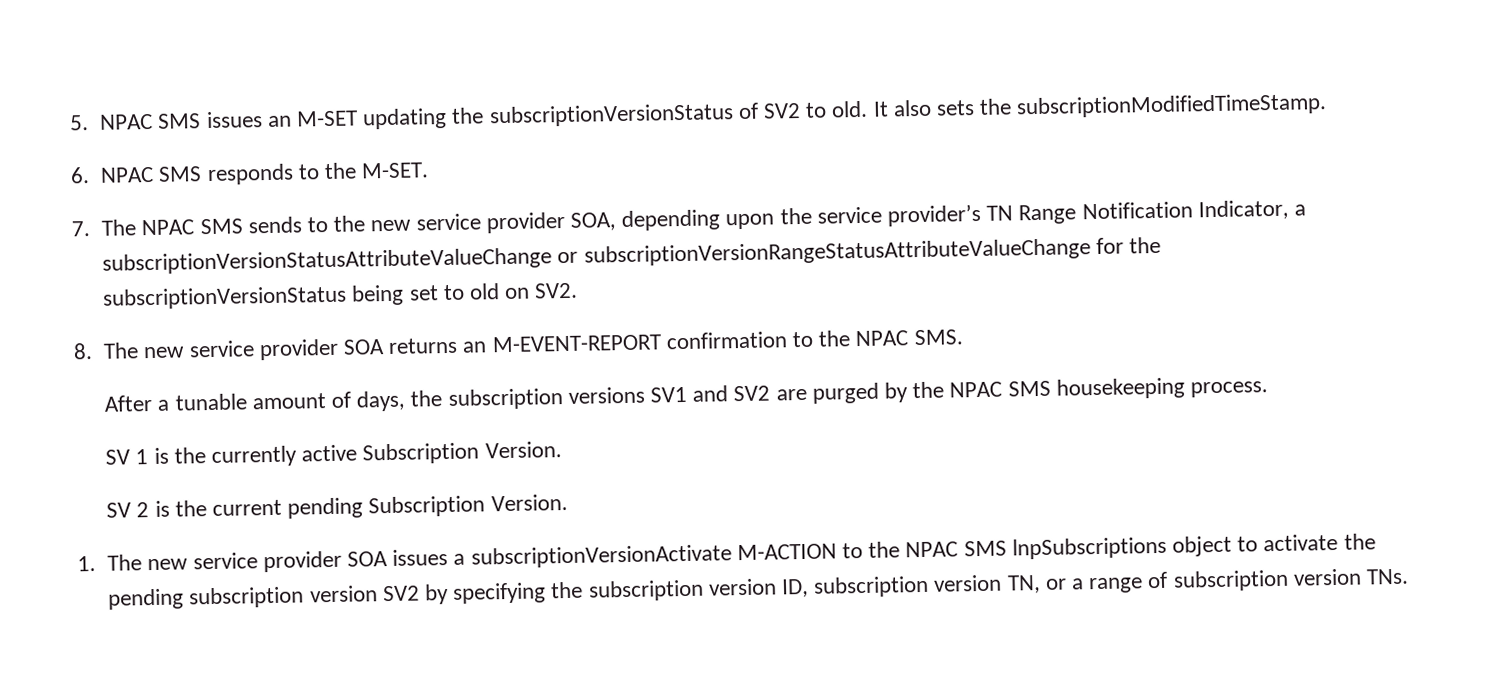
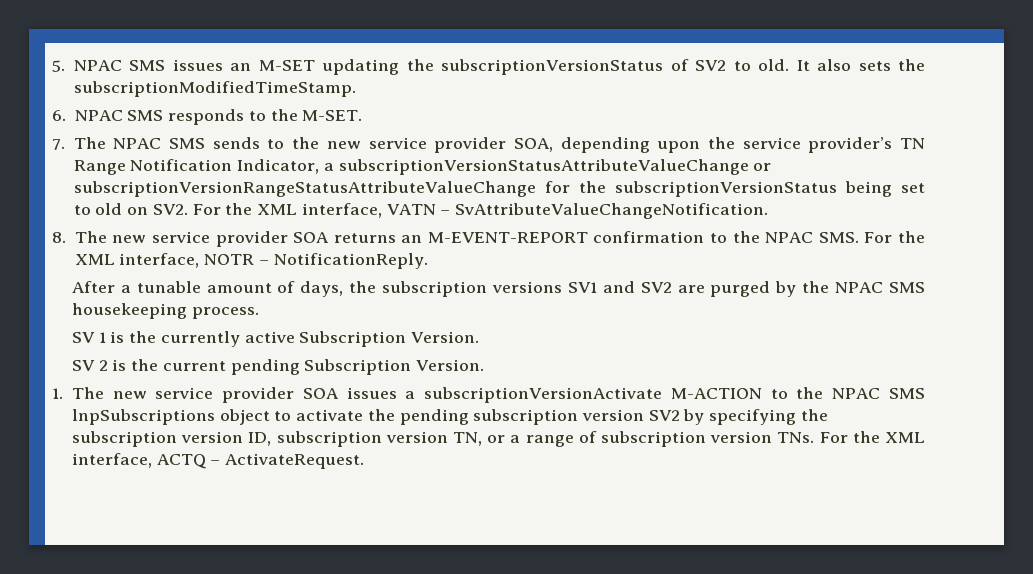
- 7. The NPAC SMS sends to the new service provider SOA, depending upon the service provider’s TN Range Notification Indicator, a subscriptionVersionStatusAttributeValueChange or subscriptionVersionRangeStatusAttributeValueChange for the subscriptionVersionStatus being set to old on SV2.
+ 7. The NPAC SMS sends to the new service provider SOA, depending upon the service provider’s TN Range Notification Indicator, a subscriptionVersionStatusAttributeValueChange or subscriptionVersionRangeStatusAttributeValueChange for the subscriptionVersionStatus being set to old on SV2. For the XML interface, VATN – SvAttributeValueChangeNotification.
- 8. The new service provider SOA returns an M-EVENT-REPORT confirmation to the NPAC SMS.
+ 8. The new service provider SOA returns an M-EVENT-REPORT confirmation to the NPAC SMS. For the XML interface, NOTR – NotificationReply.
- 1. The new service provider SOA issues a subscriptionVersionActivate M-ACTION to the NPAC SMS lnpSubscriptions object to activate the pending subscription version SV2 by specifying the subscription version ID, subscription version TN, or a range of subscription version TNs.
+ 1. The new service provider SOA issues a subscriptionVersionActivate M-ACTION to the NPAC SMS lnpSubscriptions object to activate the pending subscription version SV2 by specifying the subscription version ID, subscription version TN, or a range of subscription version TNs. For the XML interface, ACTQ – ActivateRequest.

